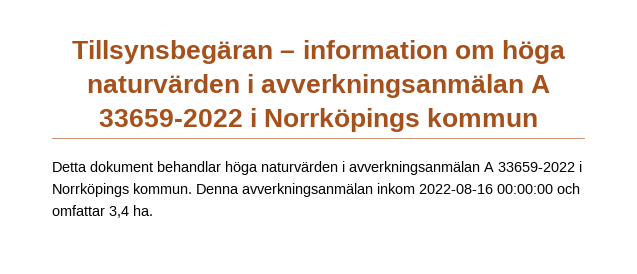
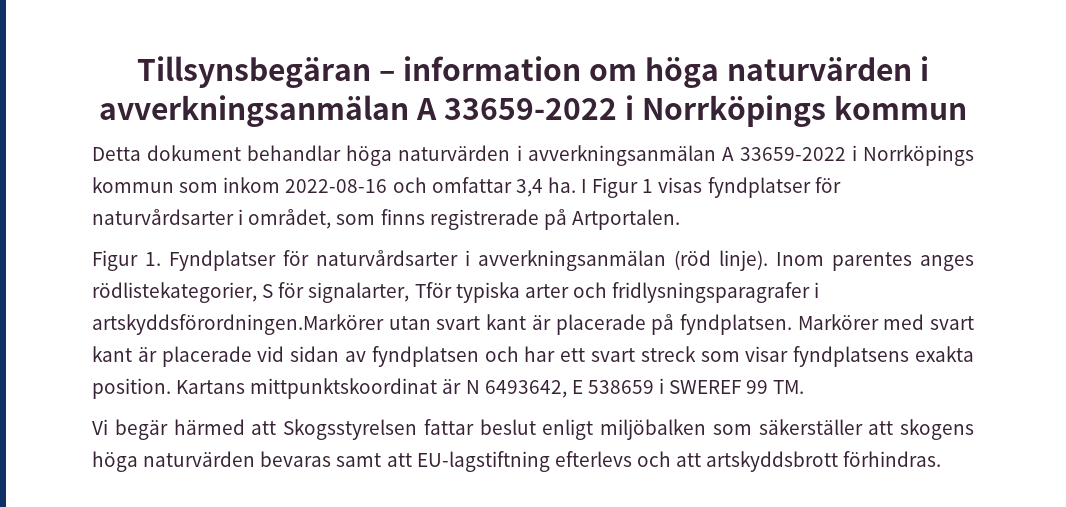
- Detta dokument behandlar höga naturvärden i avverkningsanmälan A 33659-2022 i Norrköpings kommun. Denna avverkningsanmälan inkom 2022-08-16 00:00:00 och omfattar 3,4 ha.
+ Detta dokument behandlar höga naturvärden i avverkningsanmälan A 33659-2022 i Norrköpings kommun som inkom 2022-08-16 och omfattar 3,4 ha.
+ I Figur 1 visas fyndplatser för naturvårdsarter i området, som finns registrerade på Artportalen.
+ Figur 1. Fyndplatser för naturvårdsarter i avverkningsanmälan (röd linje). Inom parentes anges rödlistekategorier, S för signalarter, Tför typiska arter och fridlysningsparagrafer i artskyddsförordningen.Markörer utan svart kant är placerade på fyndplatsen. Markörer med svart kant är placerade vid sidan av fyndplatsen och har ett svart streck som visar fyndplatsens exakta position. Kartans mittpunktskoordinat är N 6493642, E 538659 i SWEREF 99 TM.
+ Vi begär härmed att Skogsstyrelsen fattar beslut enligt miljöbalken som säkerställer att skogens höga naturvärden bevaras samt att EU-lagstiftning efterlevs och att artskyddsbrott förhindras.

